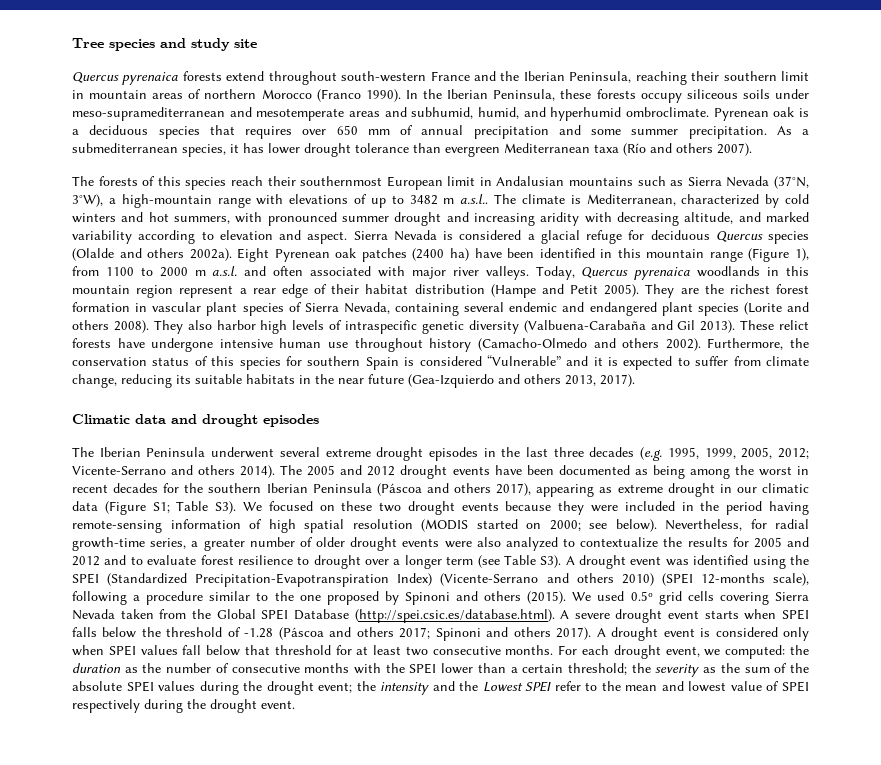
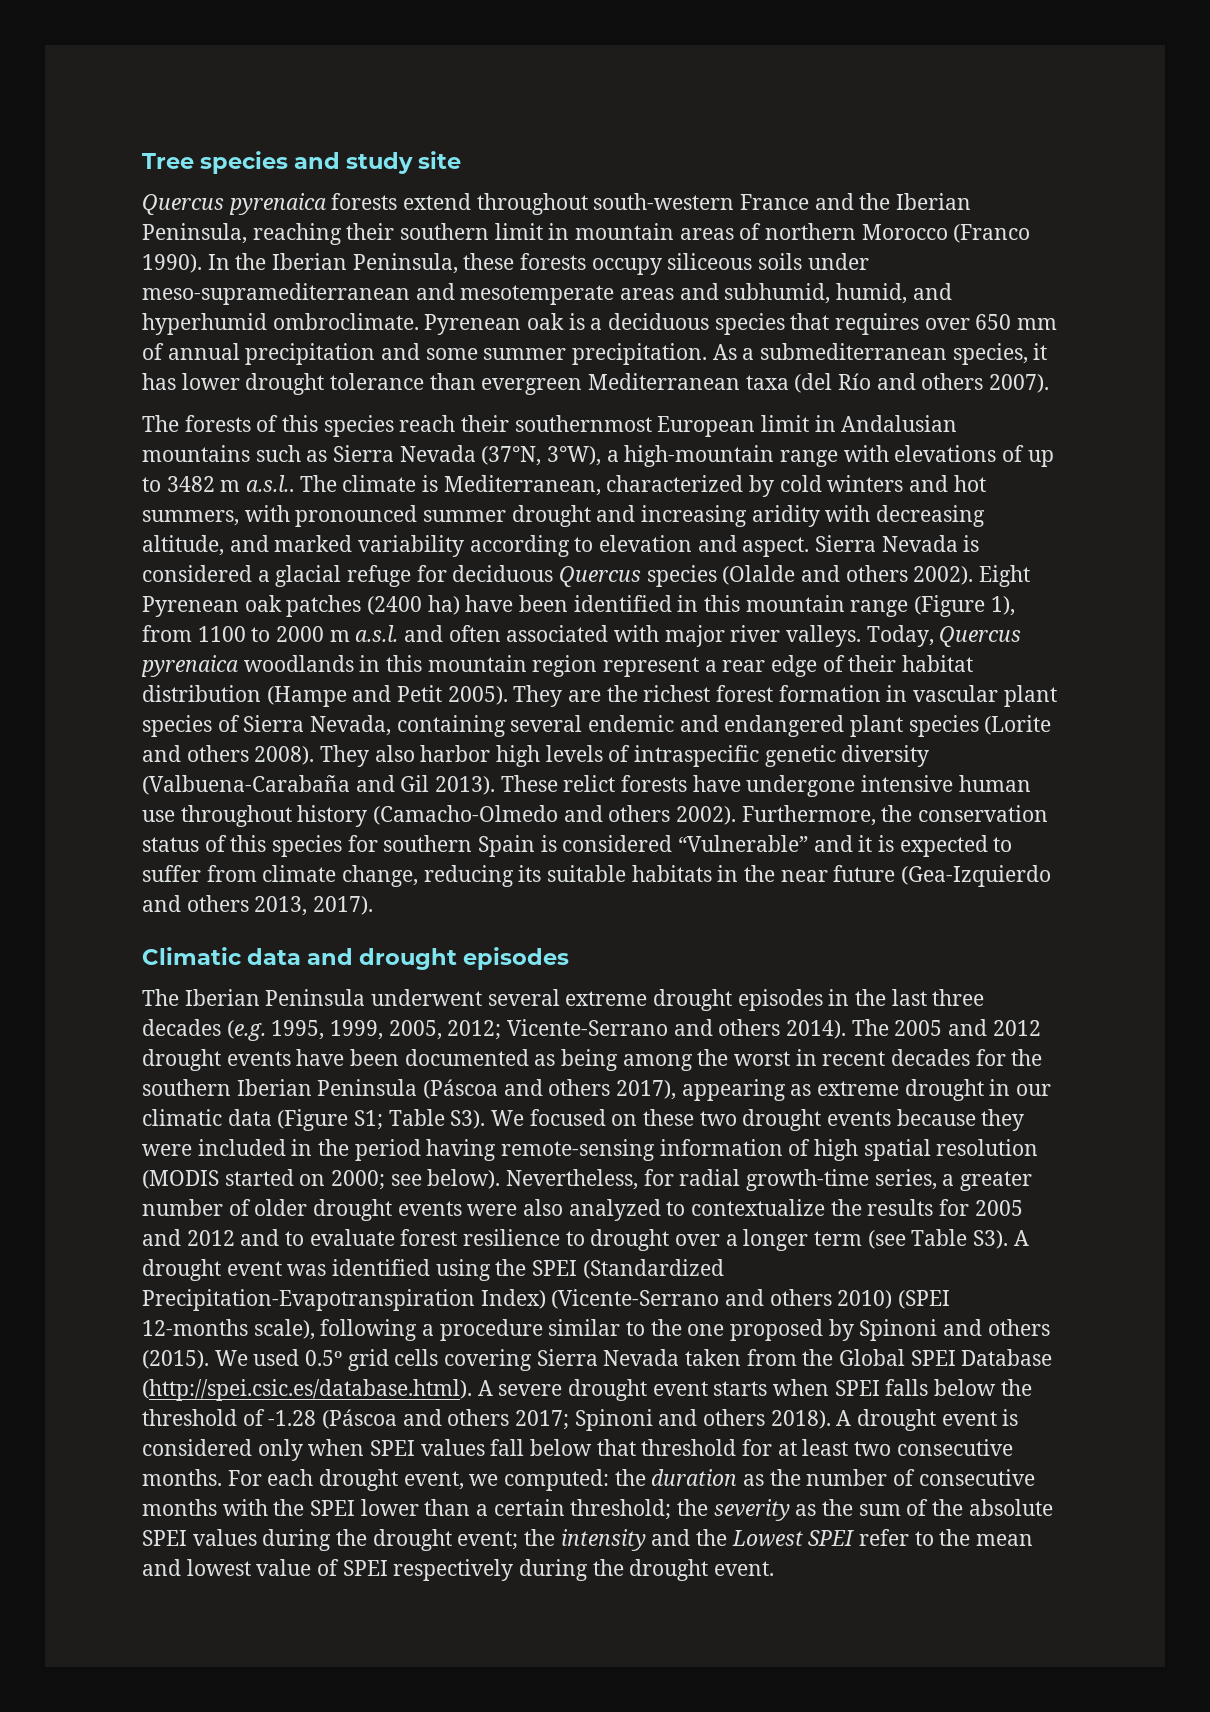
- As a submediterranean species, it has lower drought tolerance than evergreen Mediterranean taxa (Río and others 2007).
+ As a submediterranean species, it has lower drought tolerance than evergreen Mediterranean taxa (del Río and others 2007).
- Sierra Nevada is considered a glacial refuge for deciduous Quercus species (Olalde and others 2002a).
+ Sierra Nevada is considered a glacial refuge for deciduous Quercus species (Olalde and others 2002).
- We used 0.5º grid cells covering Sierra Nevada taken from the Global SPEI Database (http://spei.csic.es/database.html). A severe drought event starts when SPEI falls below the threshold of -1.28 (Páscoa and others 2017; Spinoni and others 2017).
+ We used 0.5º grid cells covering Sierra Nevada taken from the Global SPEI Database (http://spei.csic.es/database.html). A severe drought event starts when SPEI falls below the threshold of -1.28 (Páscoa and others 2017; Spinoni and others 2018).

